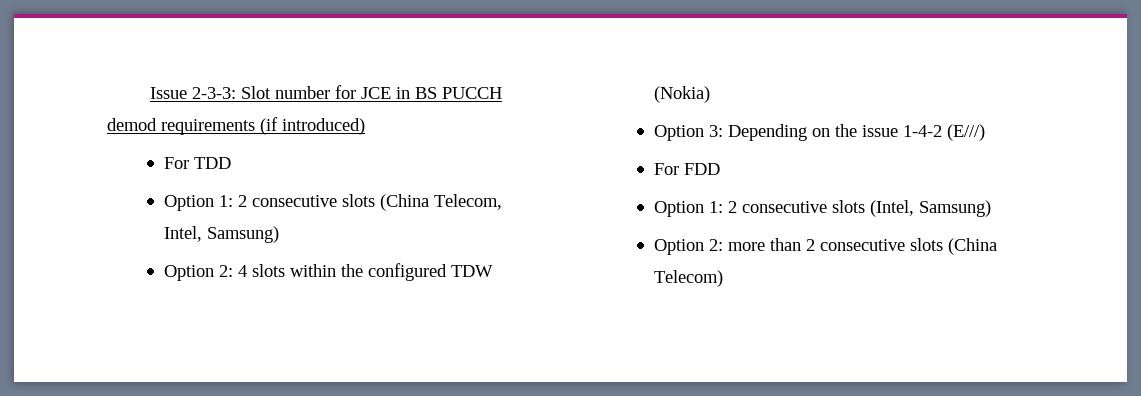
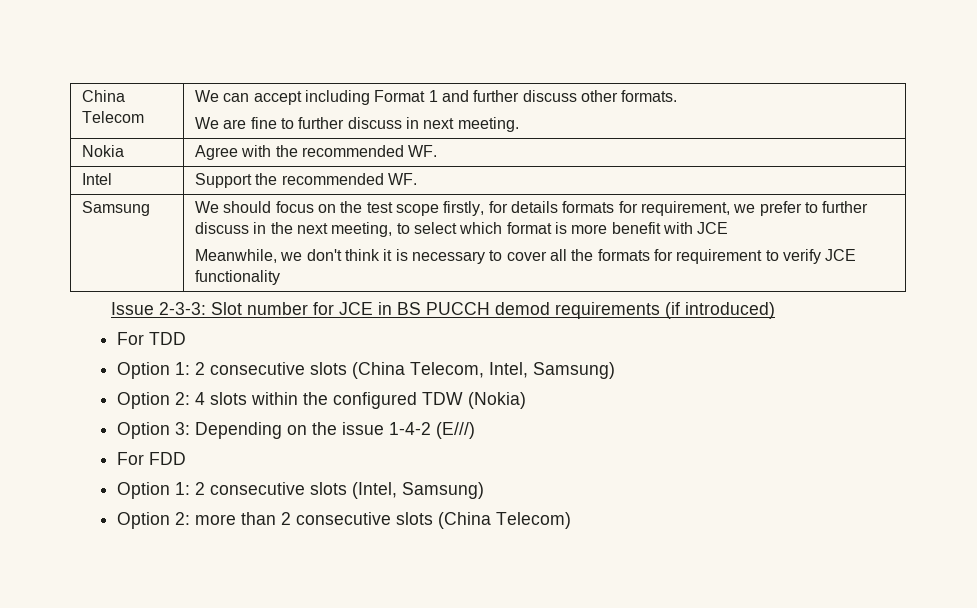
+ China Telecom | We can accept including Format 1 and further discuss other formats.
+ We are fine to further discuss in next meeting.
+ Nokia | Agree with the recommended WF.
+ Intel | Support the recommended WF.
+ Samsung | We should focus on the test scope firstly, for details formats for requirement, we prefer to further discuss in the next meeting, to select which format is more benefit with JCE
+ Meanwhile, we don't think it is necessary to cover all the formats for requirement to verify JCE functionality

